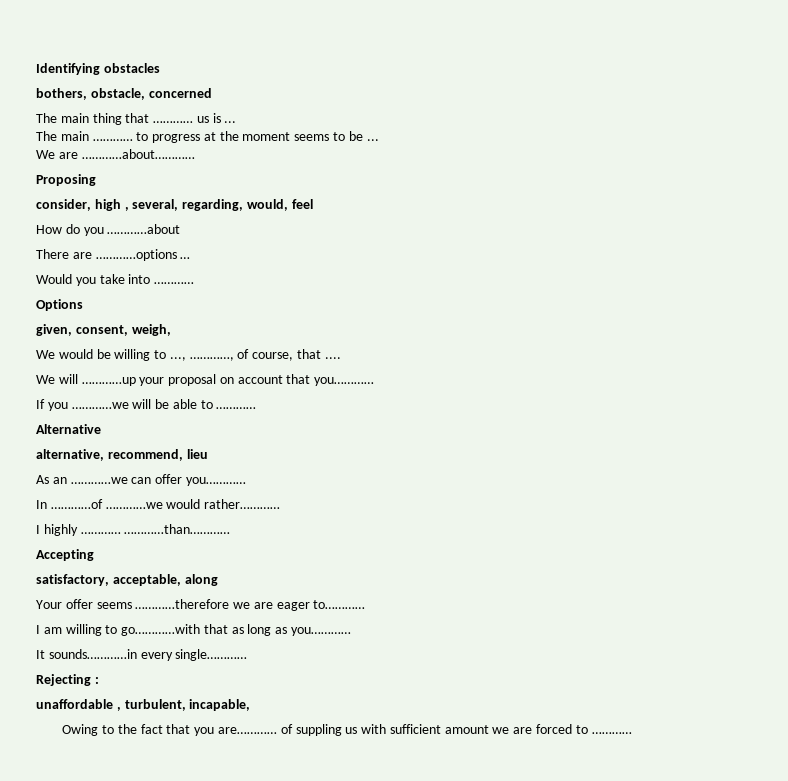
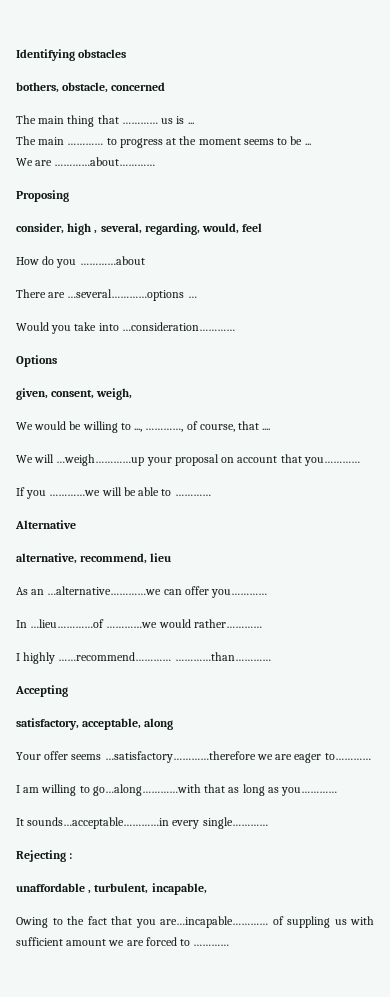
- There are …………options …
+ There are …several…………options …
- Would you take into …………
+ Would you take into …consideration…………
- We will …………up your proposal on account that you…………
+ We will …weigh…………up your proposal on account that you…………
- As an …………we can offer you…………
+ As an …alternative…………we can offer you…………
- In …………of …………we would rather…………
+ In …lieu…………of …………we would rather…………
- I highly …………
+ I highly ……recommend…………
- Your offer seems …………therefore we are eager to…………
+ Your offer seems …satisfactory…………therefore we are eager to…………
- I am willing to go…………with that as long as you…………
+ I am willing to go…along…………with that as long as you…………
- It sounds…………in every single…………
+ It sounds…acceptable…………in every single…………
- Owing to the fact that you are………… of suppling us with sufficient amount we are forced to …………
+ Owing to the fact that you are…incapable………… of suppling us with sufficient amount we are forced to …………

